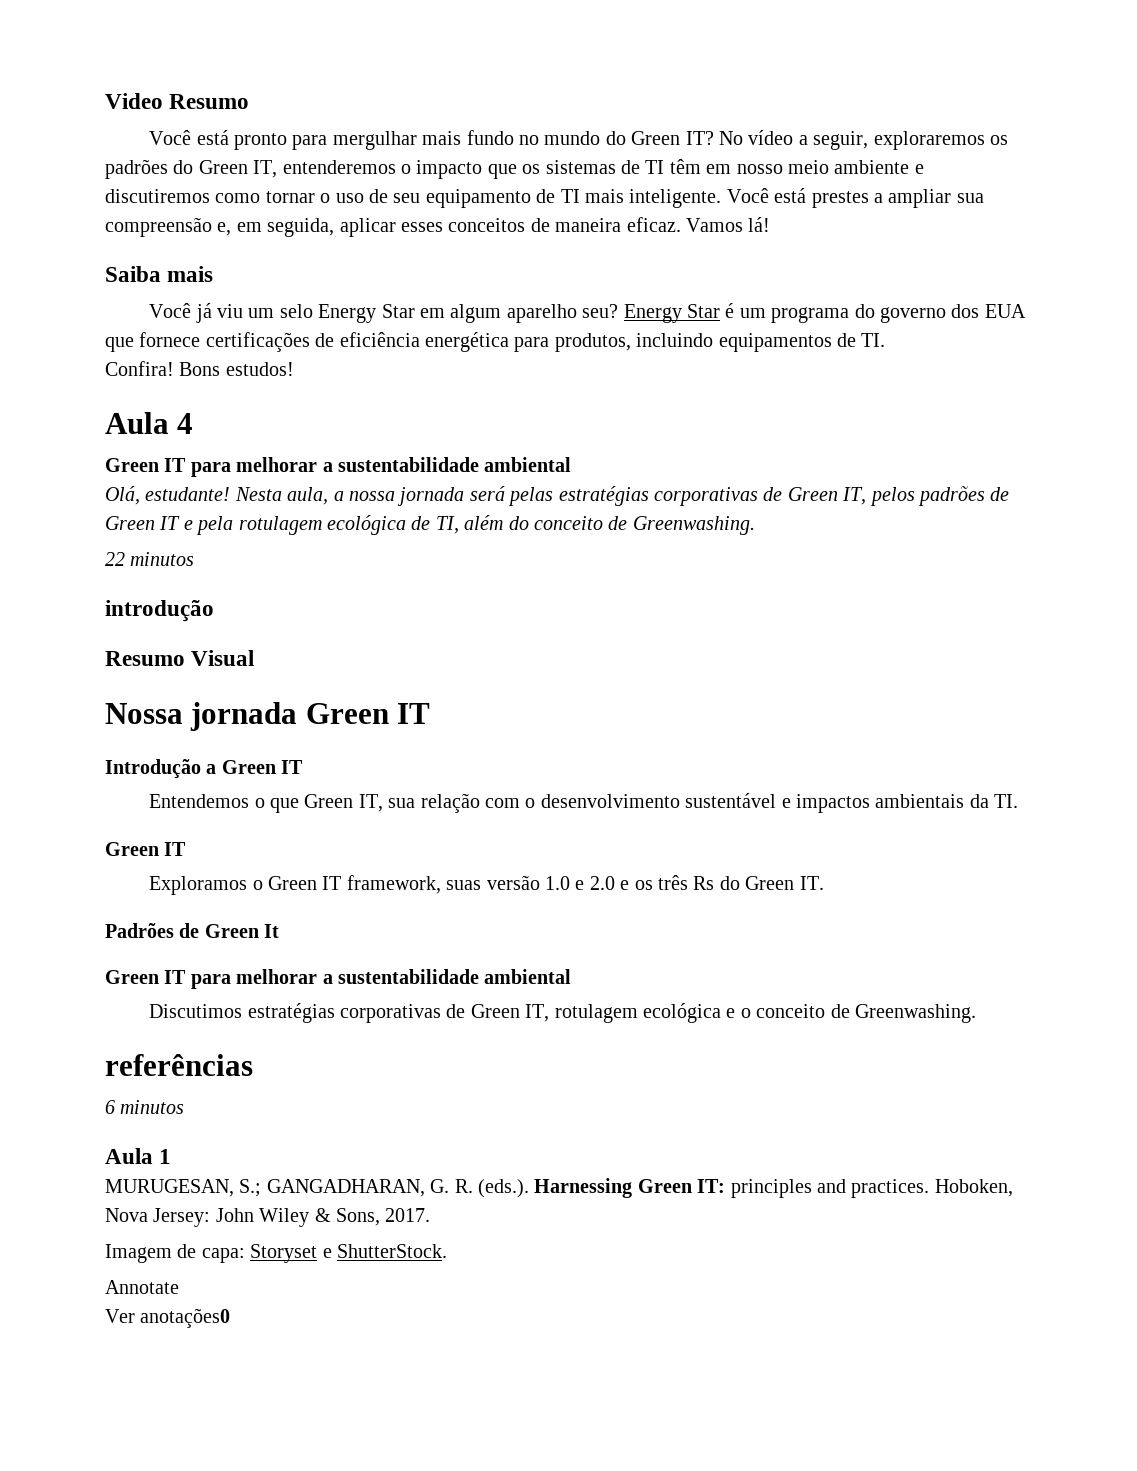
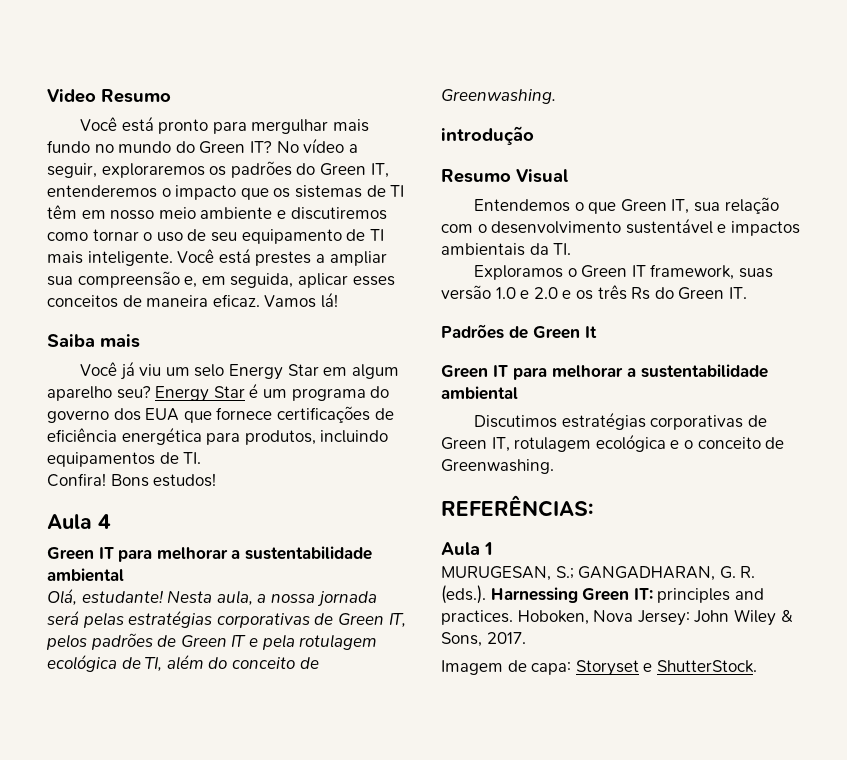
- 22 minutos
- Nossa jornada Green IT
- Introdução a Green IT
  Entendemos o que Green IT, sua relação com o desenvolvimento sustentável e impactos ambientais da TI.
- Green IT
- referências
- 6 minutos
+ REFERÊNCIAS:
- Annotate
- Ver anotações0

